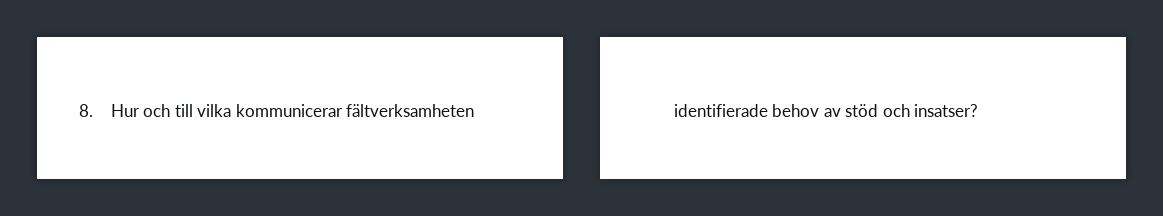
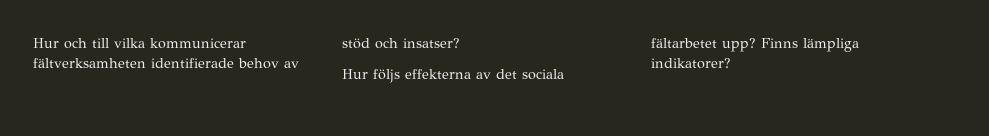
- 8. Hur och till vilka kommunicerar fältverksamheten identifierade behov av stöd och insatser?
+ Hur och till vilka kommunicerar fältverksamheten identifierade behov av stöd och insatser?
+ Hur följs effekterna av det sociala fältarbetet upp? Finns lämpliga indikatorer?

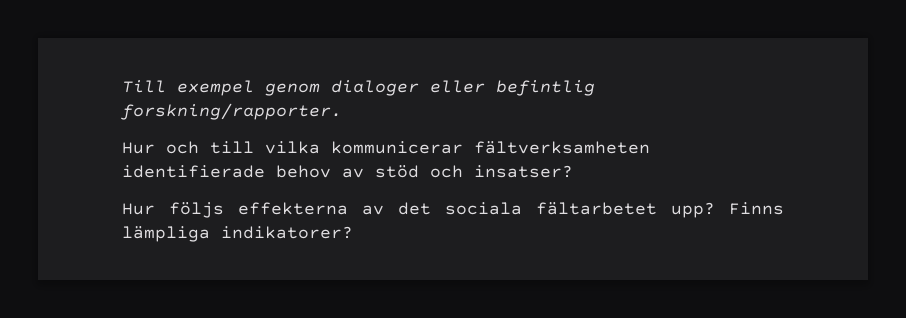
+ Till exempel genom dialoger eller befintlig forskning/rapporter.

